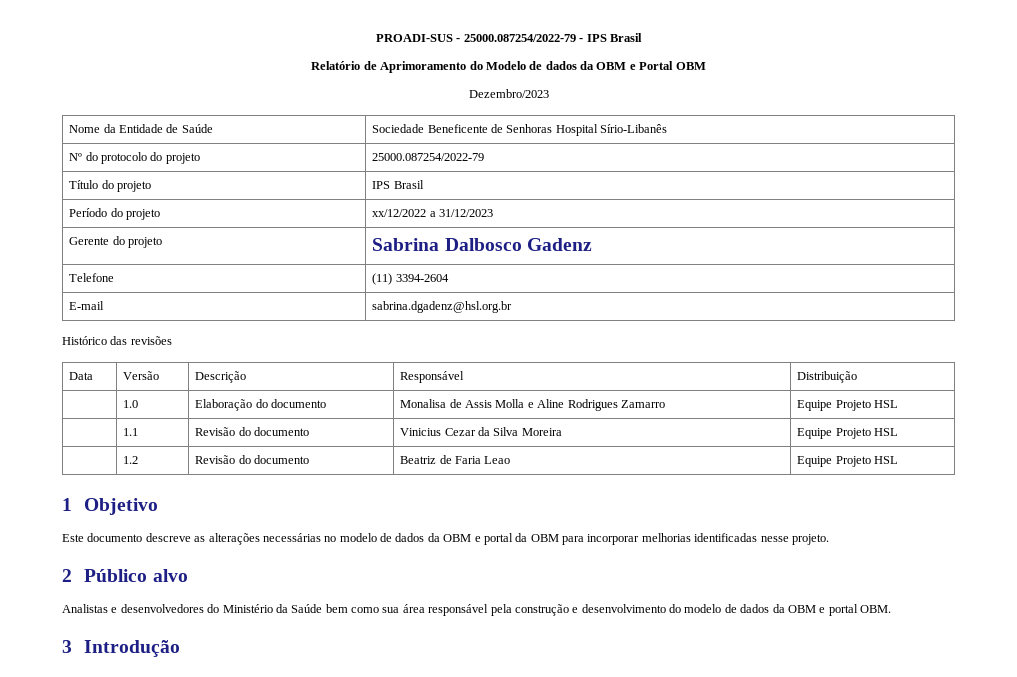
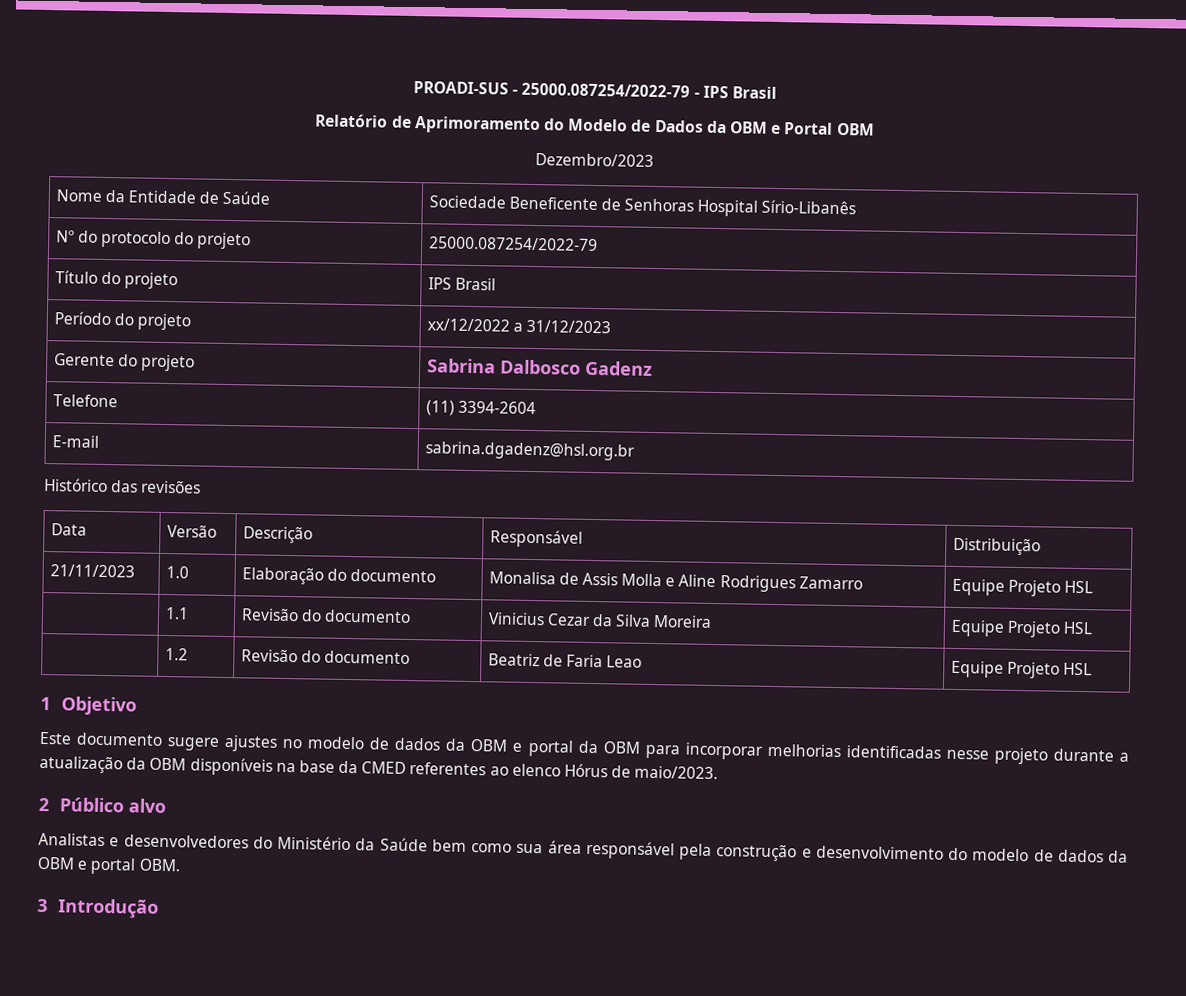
- Relatório de Aprimoramento do Modelo de dados da OBM e Portal OBM
+ Relatório de Aprimoramento do Modelo de Dados da OBM e Portal OBM
- | 1.0 | Elaboração do documento | Monalisa de Assis Molla e Aline Rodrigues Zamarro | Equipe Projeto HSL
+ 21/11/2023 | 1.0 | Elaboração do documento | Monalisa de Assis Molla e Aline Rodrigues Zamarro | Equipe Projeto HSL
- Este documento descreve as alterações necessárias no modelo de dados da OBM e portal da OBM para incorporar melhorias identificadas nesse projeto.
+ Este documento sugere ajustes no modelo de dados da OBM e portal da OBM para incorporar melhorias identificadas nesse projeto durante a atualização da OBM disponíveis na base da CMED referentes ao elenco Hórus de maio/2023.

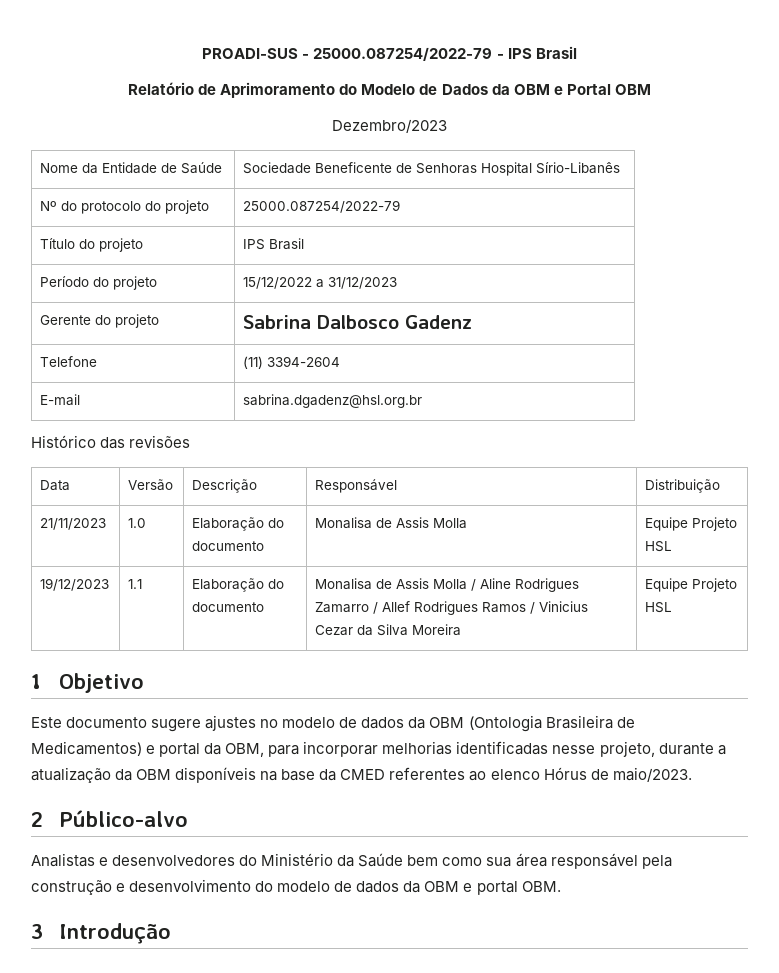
- Período do projeto | xx/12/2022 a 31/12/2023
+ Período do projeto | 15/12/2022 a 31/12/2023
- 21/11/2023 | 1.0 | Elaboração do documento | Monalisa de Assis Molla e Aline Rodrigues Zamarro | Equipe Projeto HSL
- | 1.1 | Revisão do documento | Vinicius Cezar da Silva Moreira | Equipe Projeto HSL
+ 21/11/2023 | 1.0 | Elaboração do documento | Monalisa de Assis Molla | Equipe Projeto HSL
+ 19/12/2023 | 1.1 | Elaboração do documento | Monalisa de Assis Molla / Aline Rodrigues Zamarro / Allef Rodrigues Ramos / Vinicius Cezar da Silva Moreira | Equipe Projeto HSL
- | 1.2 | Revisão do documento | Beatriz de Faria Leao | Equipe Projeto HSL
- Este documento sugere ajustes no modelo de dados da OBM e portal da OBM para incorporar melhorias identificadas nesse projeto durante a atualização da OBM disponíveis na base da CMED referentes ao elenco Hórus de maio/2023.
+ Este documento sugere ajustes no modelo de dados da OBM (Ontologia Brasileira de Medicamentos) e portal da OBM, para incorporar melhorias identificadas nesse projeto, durante a atualização da OBM disponíveis na base da CMED referentes ao elenco Hórus de maio/2023.
- 2 Público alvo
+ 2 Público-alvo

